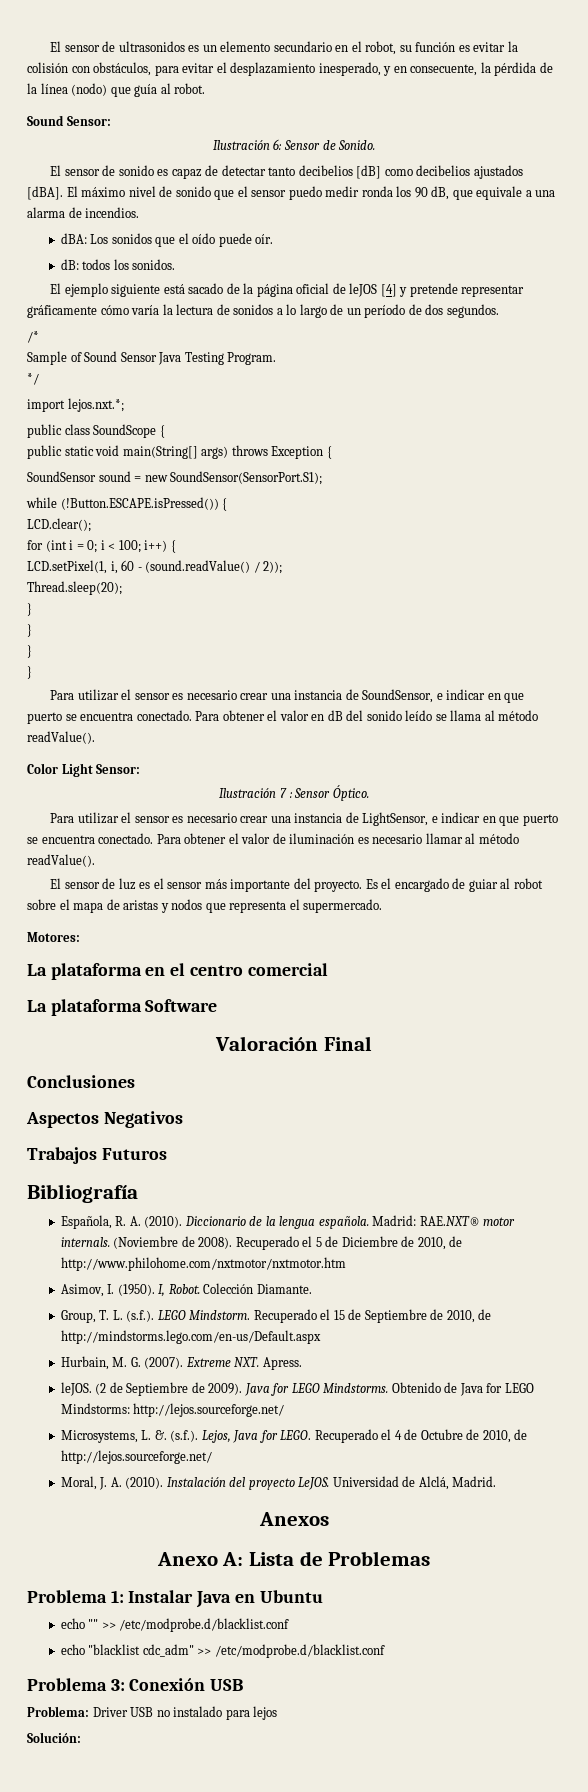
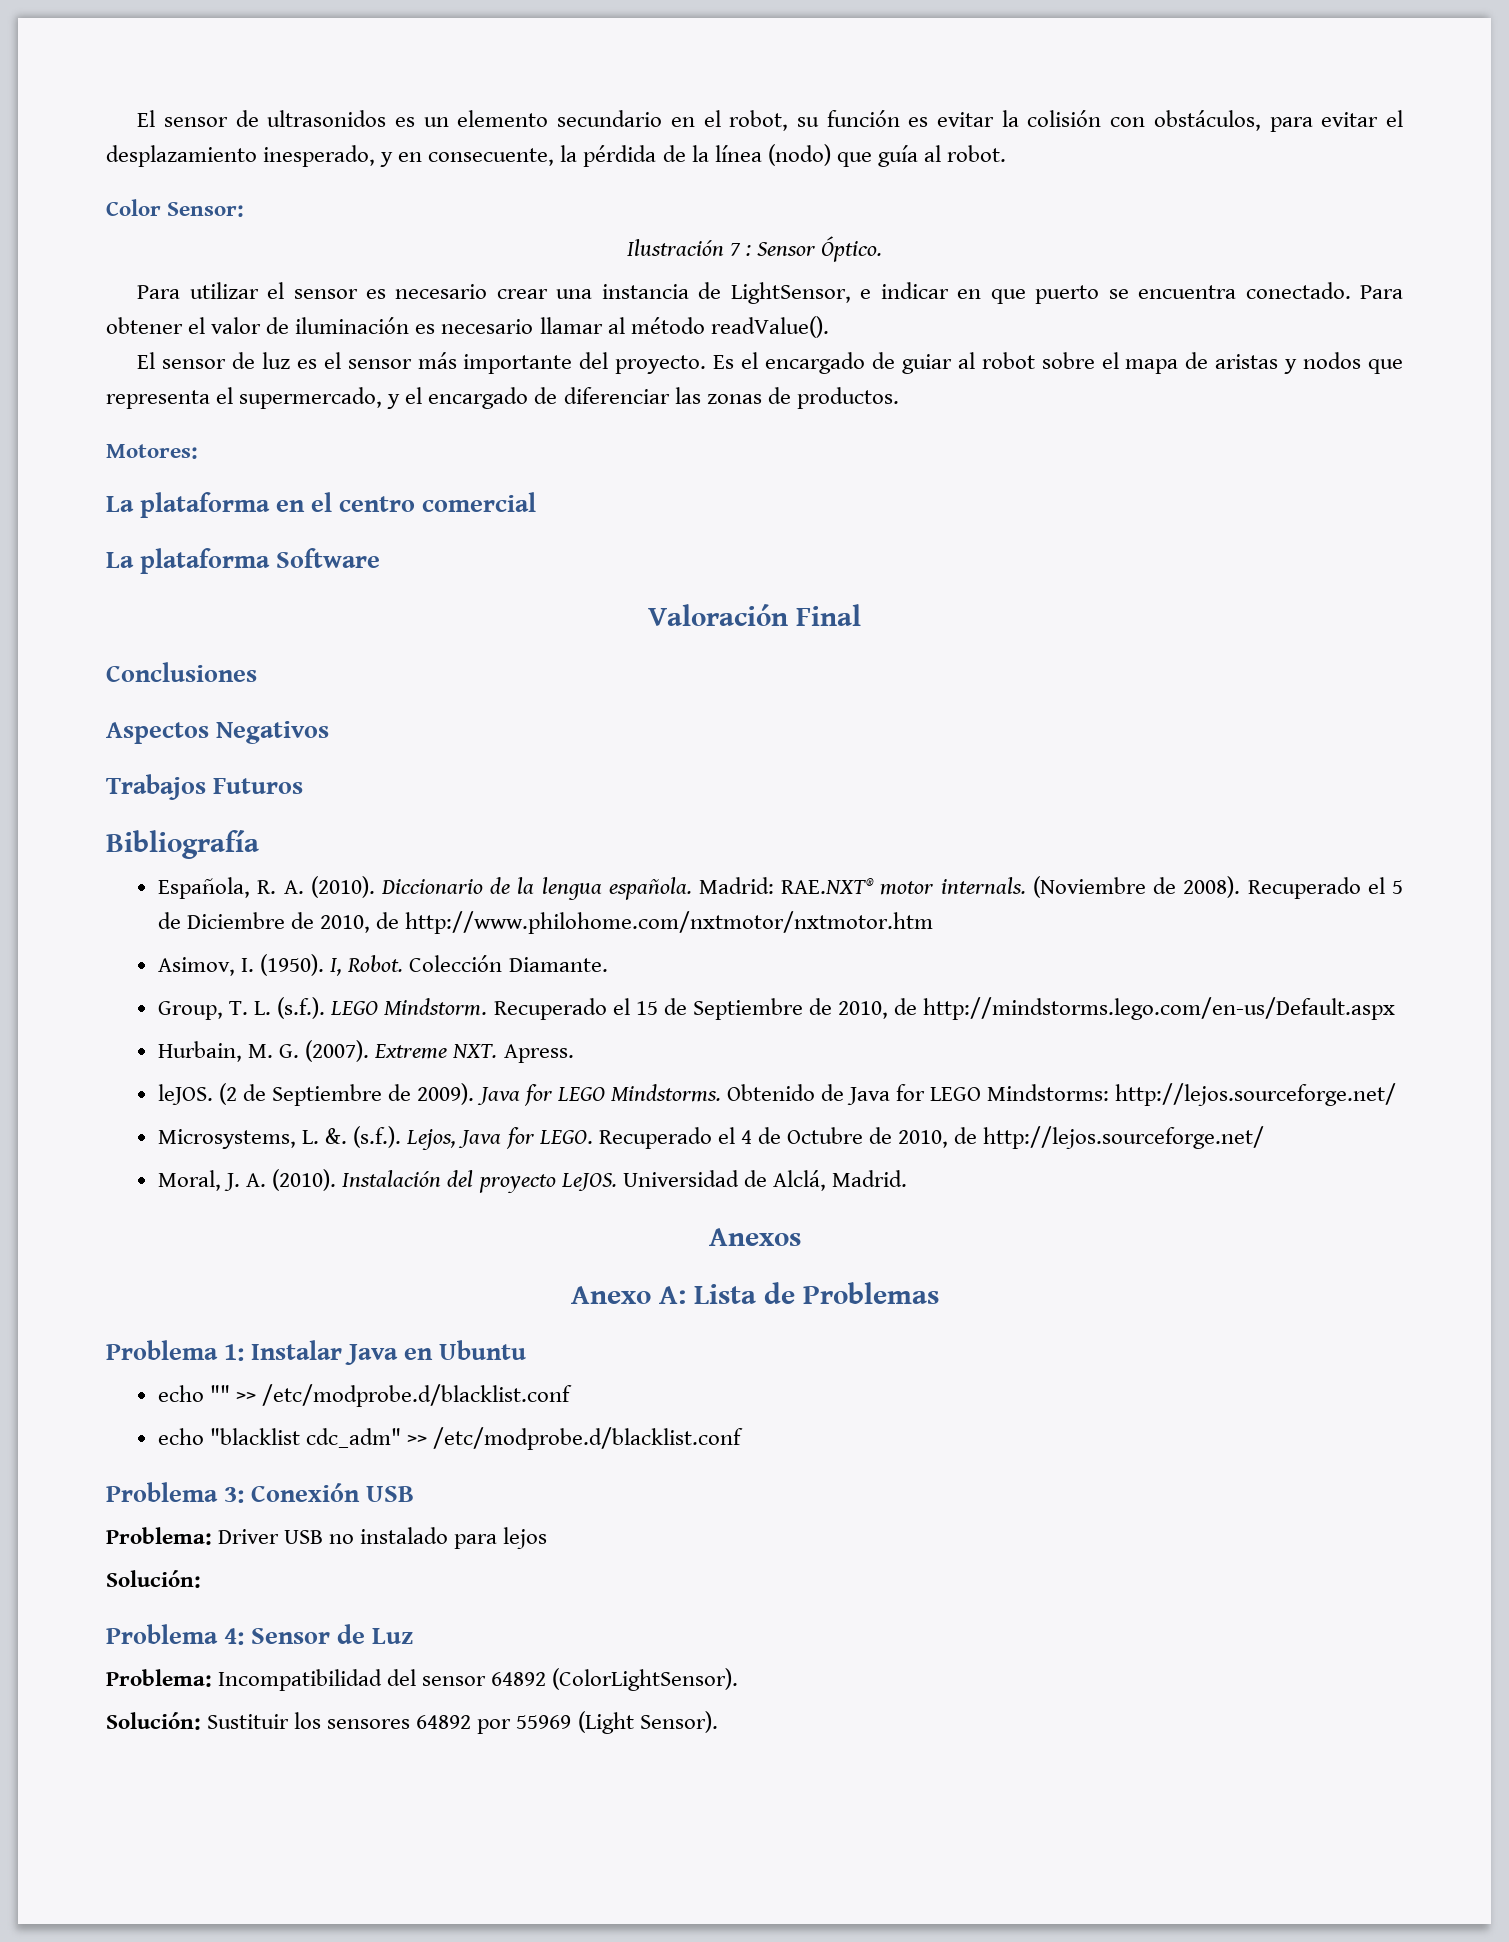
- Sound Sensor:
- Ilustración 6: Sensor de Sonido.
- El sensor de sonido es capaz de detectar tanto decibelios [dB] como decibelios ajustados [dBA]. El máximo nivel de sonido que el sensor puedo medir ronda los 90 dB, que equivale a una alarma de incendios.
- dBA: Los sonidos que el oído puede oír.
- dB: todos los sonidos.
- El ejemplo siguiente está sacado de la página oficial de leJOS [4] y pretende representar gráficamente cómo varía la lectura de sonidos a lo largo de un período de dos segundos.
- /*
- Sample of Sound Sensor Java Testing Program.
- */
- import lejos.nxt.*;
- public class SoundScope {
- public static void main(String[] args) throws Exception {
- SoundSensor sound = new SoundSensor(SensorPort.S1);
- while (!Button.ESCAPE.isPressed()) {
- LCD.clear();
- for (int i = 0; i < 100; i++) {
- LCD.setPixel(1, i, 60 - (sound.readValue() / 2));
- Thread.sleep(20);
- }
- }
- }
- }
- Para utilizar el sensor es necesario crear una instancia de SoundSensor, e indicar en que puerto se encuentra conectado. Para obtener el valor en dB del sonido leído se llama al método readValue().
- Color Light Sensor:
+ Color Sensor:
- Es el encargado de guiar al robot sobre el mapa de aristas y nodos que representa el supermercado.
+ Es el encargado de guiar al robot sobre el mapa de aristas y nodos que representa el supermercado, y el encargado de diferenciar las zonas de productos.
+ Problema 4: Sensor de Luz
+ Problema: Incompatibilidad del sensor 64892 (ColorLightSensor).
+ Solución: Sustituir los sensores 64892 por 55969 (Light Sensor).

